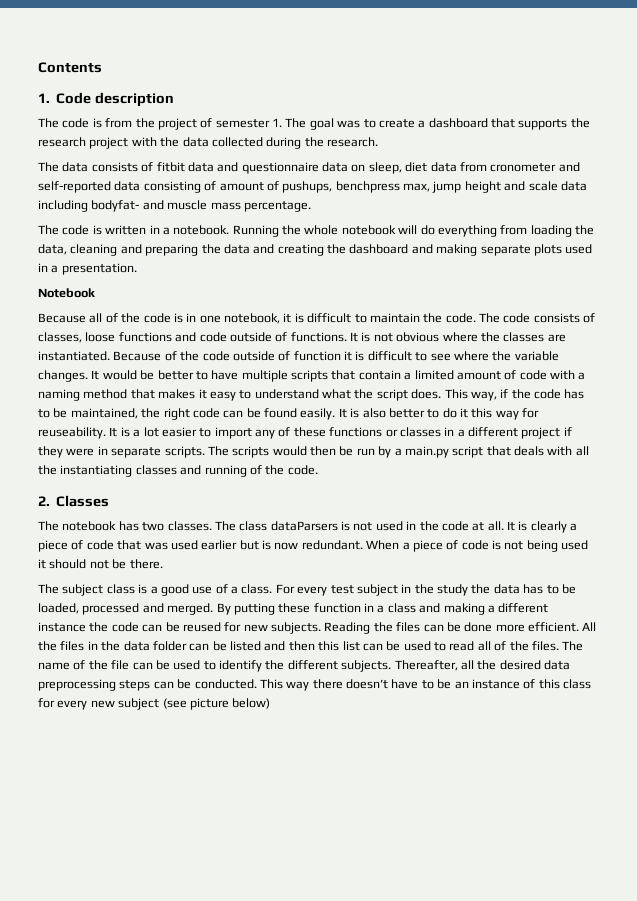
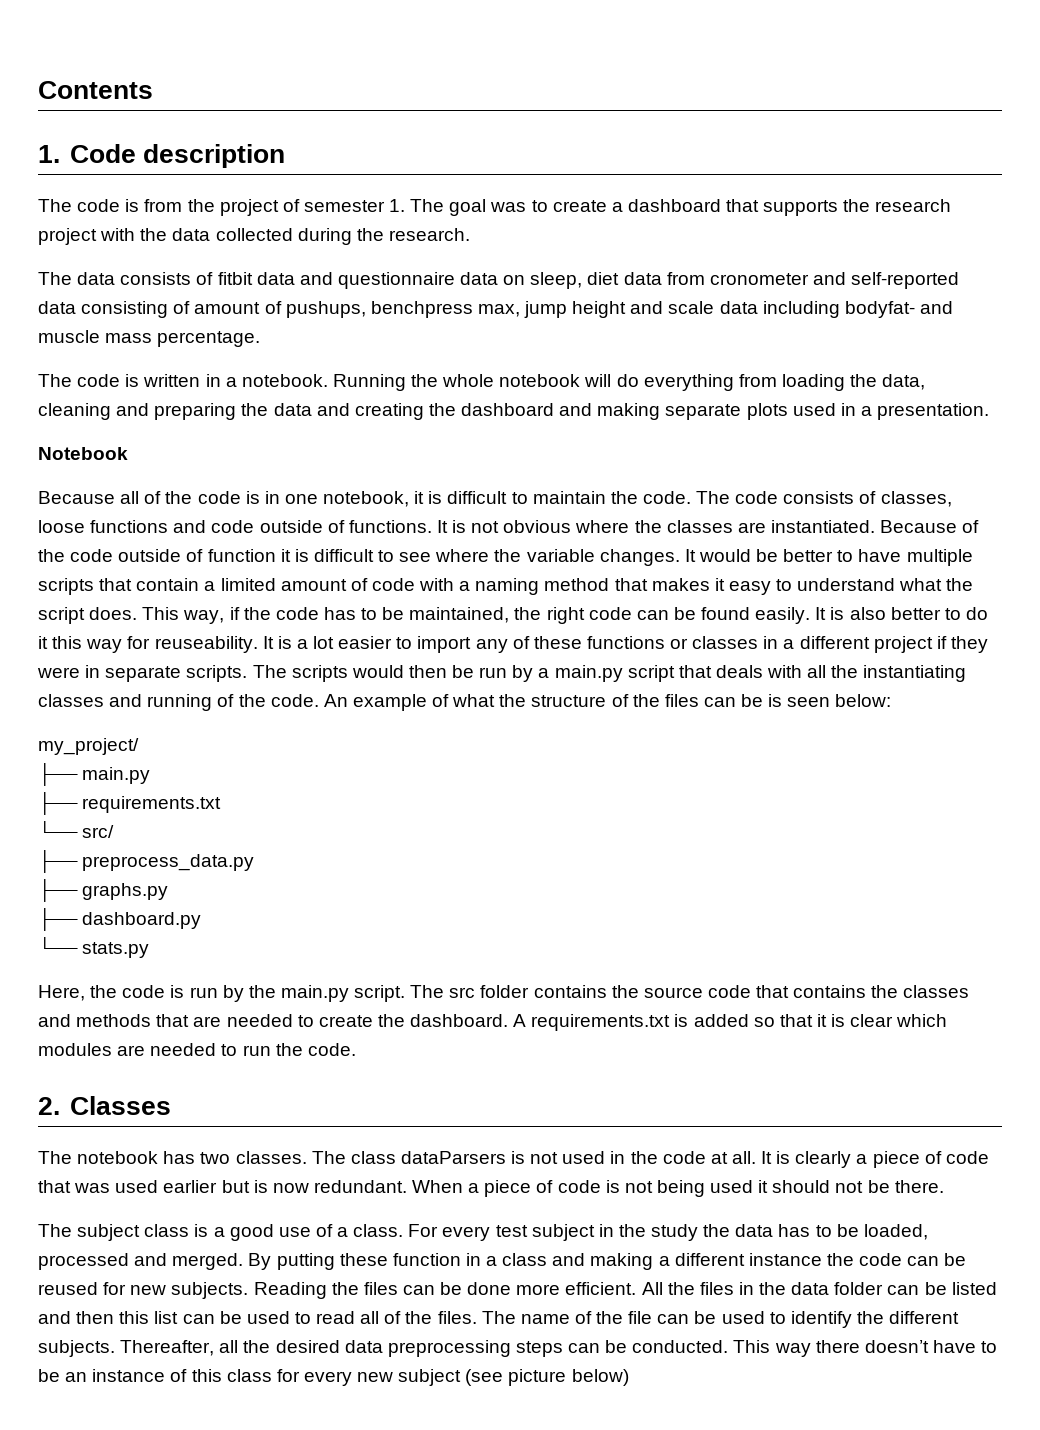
+ An example of what the structure of the files can be is seen below:
+ my_project/
+ ├── main.py
+ ├── requirements.txt
+ └── src/
+ ├── preprocess_data.py
+ ├── graphs.py
+ ├── dashboard.py
+ └── stats.py
+ Here, the code is run by the main.py script. The src folder contains the source code that contains the classes and methods that are needed to create the dashboard. A requirements.txt is added so that it is clear which modules are needed to run the code.

